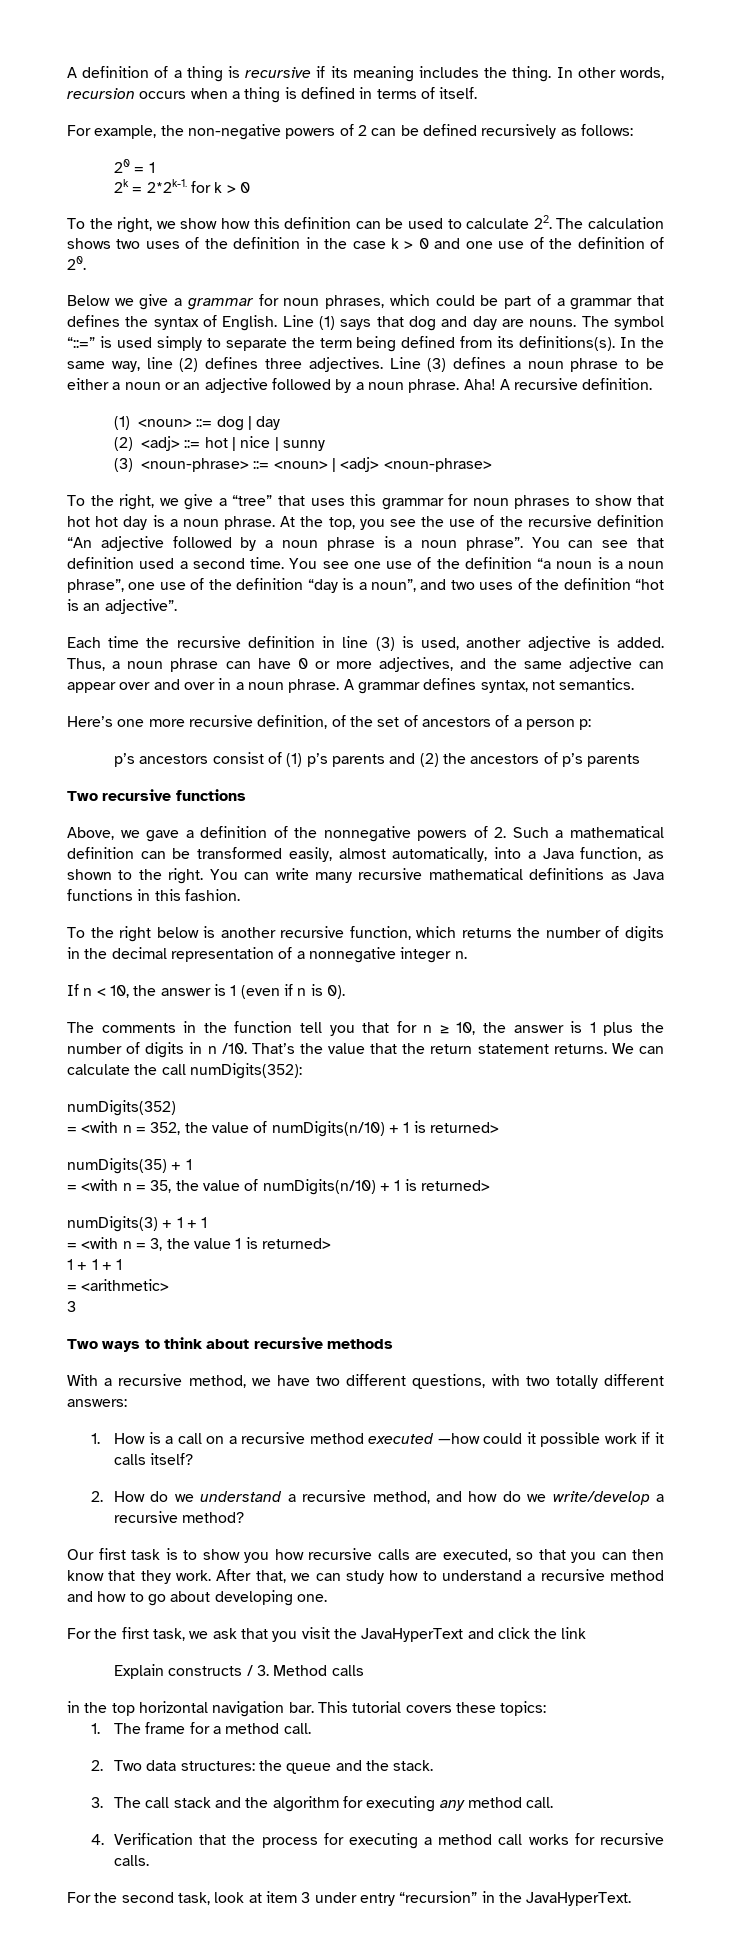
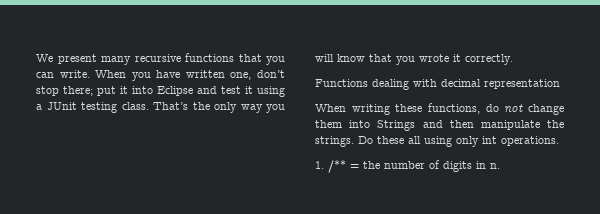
- A definition of a thing is recursive if its meaning includes the thing. In other words, recursion occurs when a thing is defined in terms of itself.
- For example, the non-negative powers of 2 can be defined recursively as follows:
- 20 = 1
- 2k = 2*2k-1. for k > 0
- To the right, we show how this definition can be used to calculate 22. The calculation shows two uses of the definition in the case k > 0 and one use of the definition of 20.
- Below we give a grammar for noun phrases, which could be part of a grammar that defines the syntax of English. Line (1) says that dog and day are nouns. The symbol “::=” is used simply to separate the term being defined from its definitions(s). In the same way, line (2) defines three adjectives. Line (3) defines a noun phrase to be either a noun or an adjective followed by a noun phrase. Aha! A recursive definition.
- (1) <noun> ::= dog | day
- (2) <adj> ::= hot | nice | sunny
- (3) <noun-phrase> ::= <noun> | <adj> <noun-phrase>
- To the right, we give a “tree” that uses this grammar for noun phrases to show that hot hot day is a noun phrase. At the top, you see the use of the recursive definition “An adjective followed by a noun phrase is a noun phrase”. You can see that definition used a second time. You see one use of the definition “a noun is a noun phrase”, one use of the definition “day is a noun”, and two uses of the definition “hot is an adjective”.
- Each time the recursive definition in line (3) is used, another adjective is added. Thus, a noun phrase can have 0 or more adjectives, and the same adjective can appear over and over in a noun phrase. A grammar defines syntax, not semantics.
- Here’s one more recursive definition, of the set of ancestors of a person p:
- p’s ancestors consist of (1) p’s parents and (2) the ancestors of p’s parents
- Two recursive functions
- Above, we gave a definition of the nonnegative powers of 2. Such a mathematical definition can be transformed easily, almost automatically, into a Java function, as shown to the right. You can write many recursive mathematical definitions as Java functions in this fashion.
- To the right below is another recursive function, which returns the number of digits in the decimal representation of a nonnegative integer n.
- If n < 10, the answer is 1 (even if n is 0).
- The comments in the function tell you that for n ≥ 10, the answer is 1 plus the number of digits in n /10. That’s the value that the return statement returns. We can calculate the call numDigits(352):
- numDigits(352)
- = <with n = 352, the value of numDigits(n/10) + 1 is returned>
- numDigits(35) + 1
- = <with n = 35, the value of numDigits(n/10) + 1 is returned>
- numDigits(3) + 1 + 1
- = <with n = 3, the value 1 is returned>
- 1 + 1 + 1
- = <arithmetic>
- 3
- Two ways to think about recursive methods
- With a recursive method, we have two different questions, with two totally different answers:
- 1. How is a call on a recursive method executed —how could it possible work if it calls itself?
- 2. How do we understand a recursive method, and how do we write/develop a recursive method?
- Our first task is to show you how recursive calls are executed, so that you can then know that they work. After that, we can study how to understand a recursive method and how to go about developing one.
- For the first task, we ask that you visit the JavaHyperText and click the link
- Explain constructs / 3. Method calls
- in the top horizontal navigation bar. This tutorial covers these topics:
- 1. The frame for a method call.
- 2. Two data structures: the queue and the stack.
- 3. The call stack and the algorithm for executing any method call.
- 4. Verification that the process for executing a method call works for recursive calls.
- For the second task, look at item 3 under entry “recursion” in the JavaHyperText.
+ We present many recursive functions that you can write. When you have written one, don’t stop there; put it into Eclipse and test it using a JUnit testing class. That’s the only way you will know that you wrote it correctly.
+ Functions dealing with decimal representation
+ When writing these functions, do not change them into Strings and then manipulate the strings. Do these all using only int operations.
+ 1. /** = the number of digits in n.

